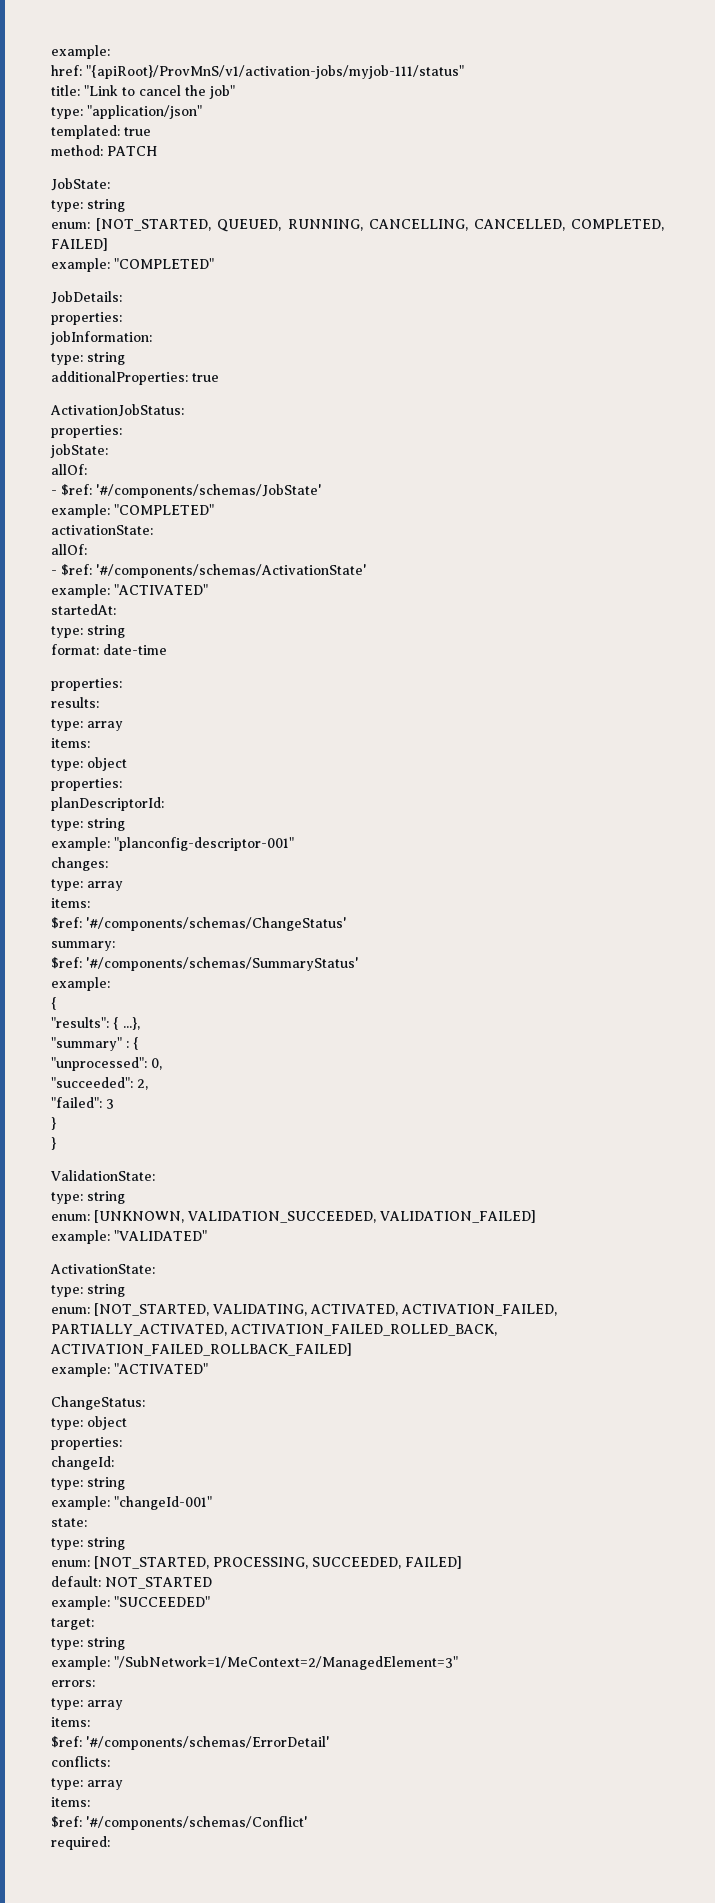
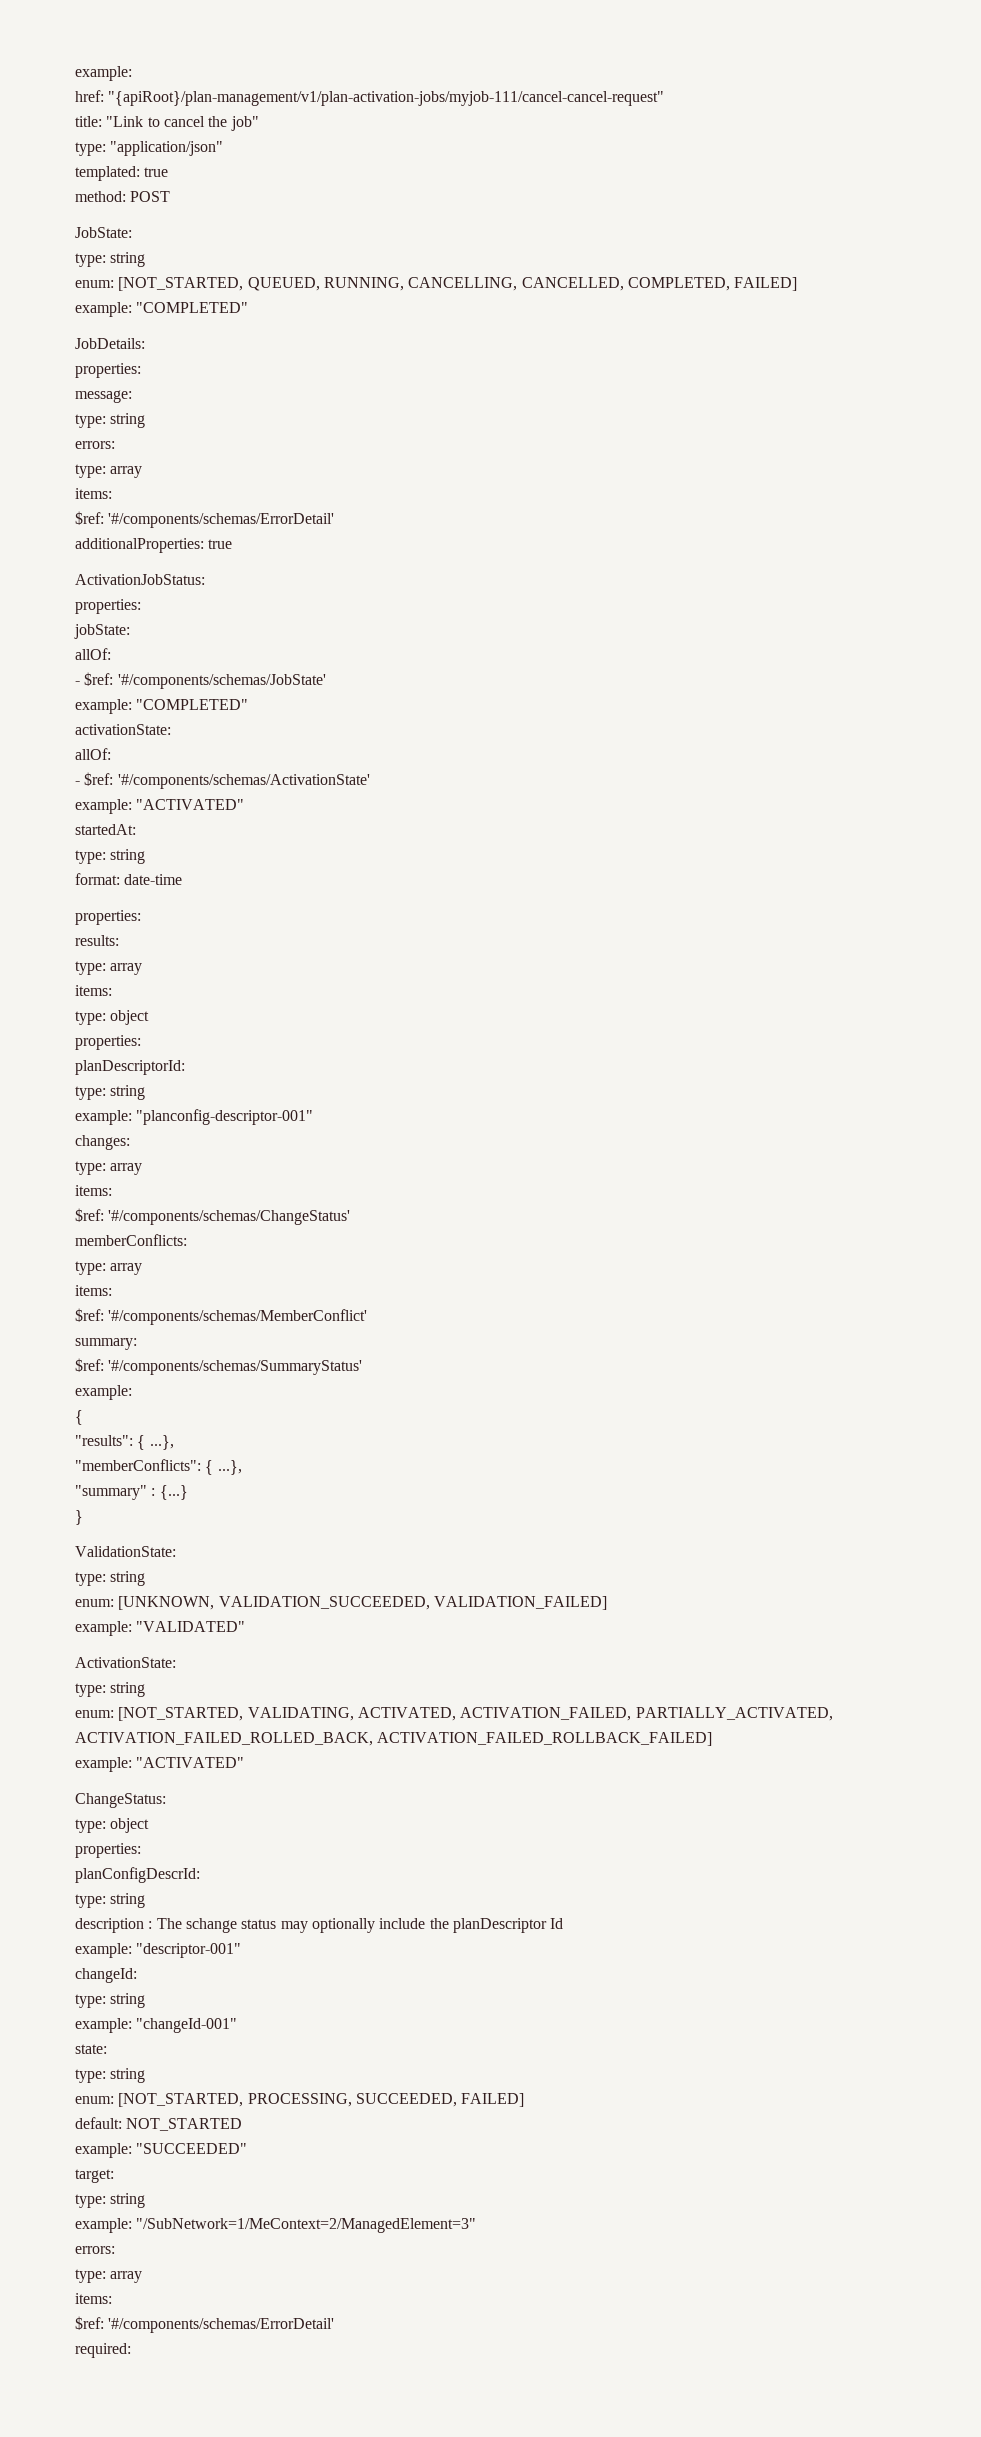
- href: "{apiRoot}/ProvMnS/v1/activation-jobs/myjob-111/status"
+ href: "{apiRoot}/plan-management/v1/plan-activation-jobs/myjob-111/cancel-cancel-request"
- method: PATCH
+ method: POST
- jobInformation:
+ message:
  type: string
+ errors:
+ type: array
+ items:
+ $ref: '#/components/schemas/ErrorDetail'
+ memberConflicts:
+ type: array
+ items:
+ $ref: '#/components/schemas/MemberConflict'
+ "memberConflicts": { ...},
- "summary" : {
- "unprocessed": 0,
- "succeeded": 2,
- "failed": 3
- }
+ "summary" : {...}
+ planConfigDescrId:
+ type: string
+ description : The schange status may optionally include the planDescriptor Id
+ example: "descriptor-001"
- conflicts:
- type: array
- items:
- $ref: '#/components/schemas/Conflict'

